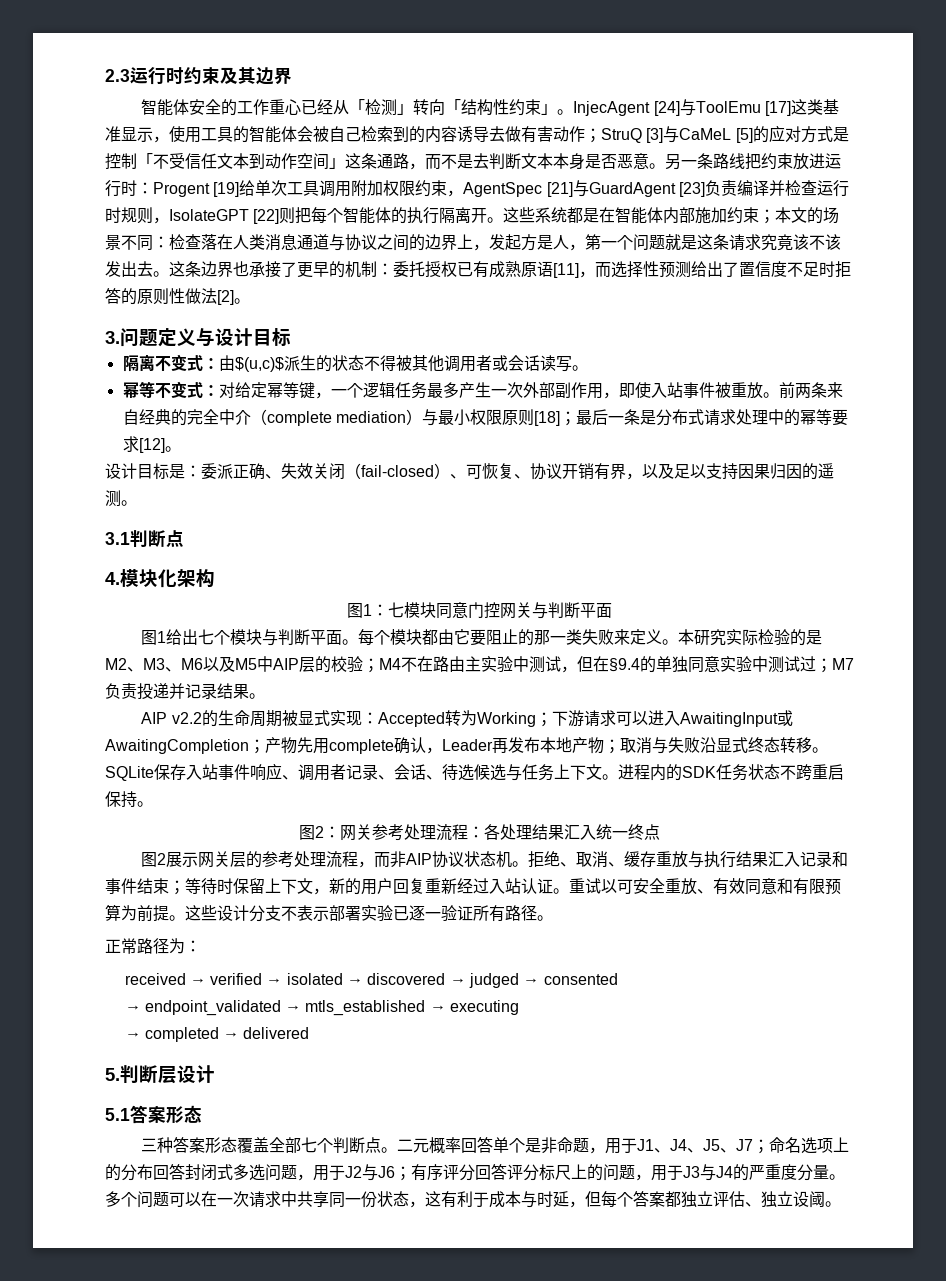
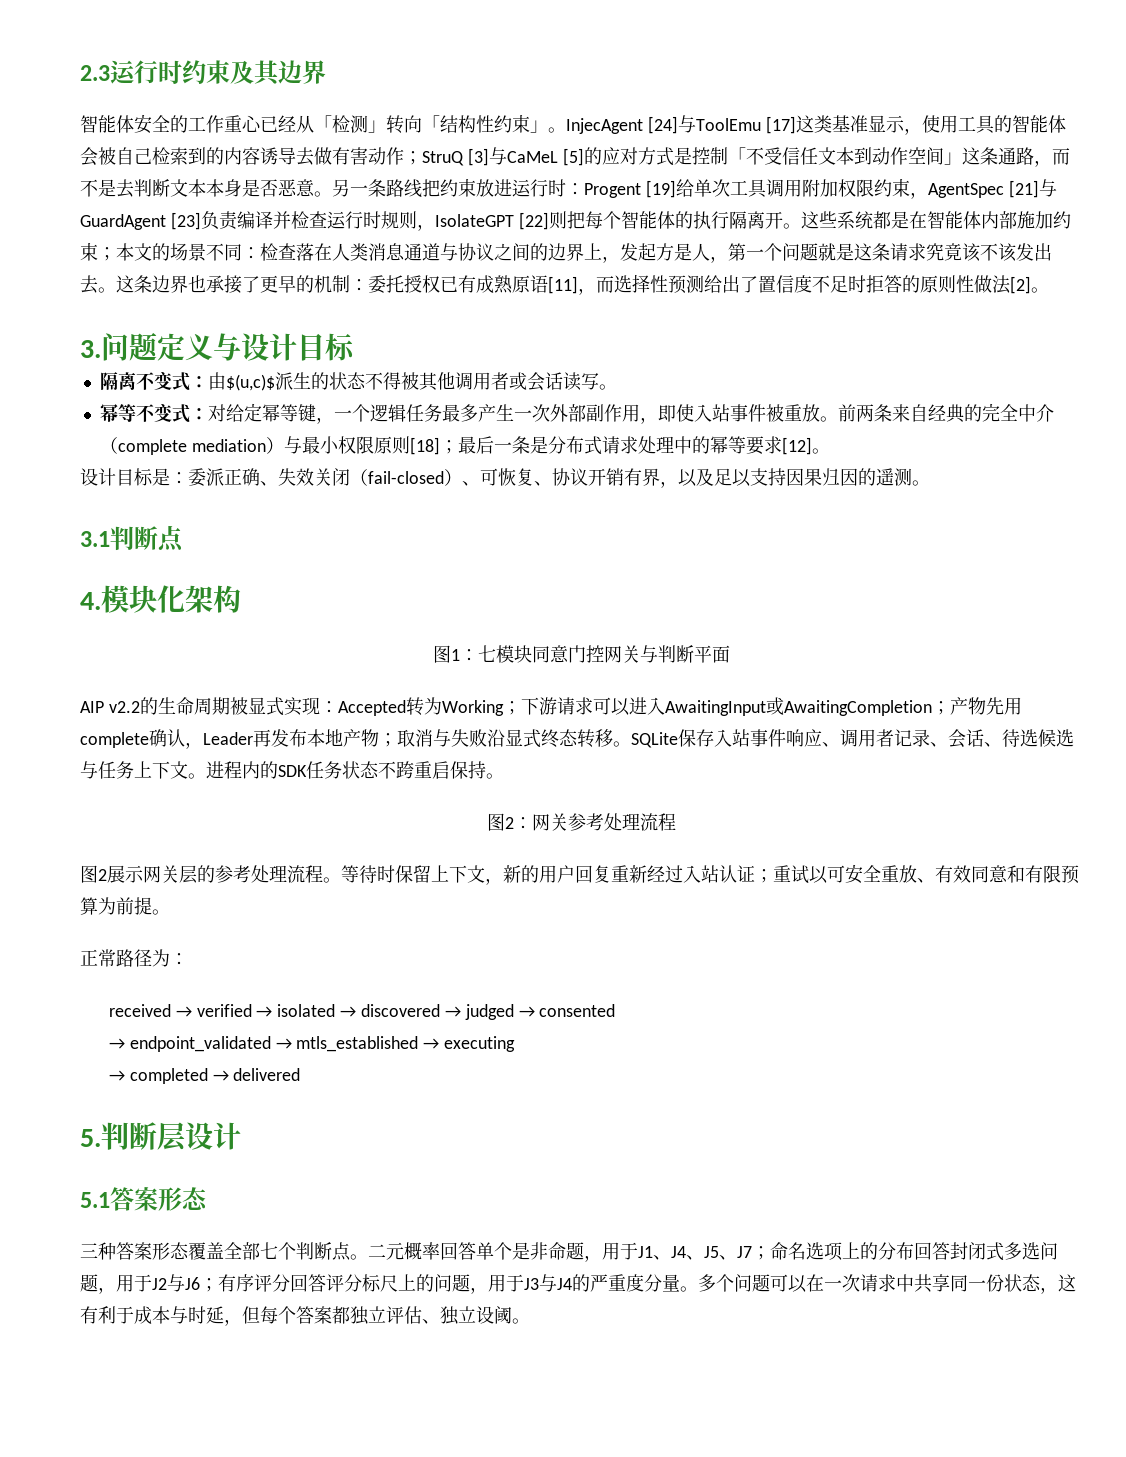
- 图1给出七个模块与判断平面。每个模块都由它要阻止的那一类失败来定义。本研究实际检验的是M2、M3、M6以及M5中AIP层的校验；M4不在路由主实验中测试，但在§9.4的单独同意实验中测试过；M7负责投递并记录结果。
- 图2：网关参考处理流程：各处理结果汇入统一终点
+ 图2：网关参考处理流程
- 图2展示网关层的参考处理流程，而非AIP协议状态机。拒绝、取消、缓存重放与执行结果汇入记录和事件结束；等待时保留上下文，新的用户回复重新经过入站认证。重试以可安全重放、有效同意和有限预算为前提。这些设计分支不表示部署实验已逐一验证所有路径。
+ 图2展示网关层的参考处理流程。等待时保留上下文，新的用户回复重新经过入站认证；重试以可安全重放、有效同意和有限预算为前提。

